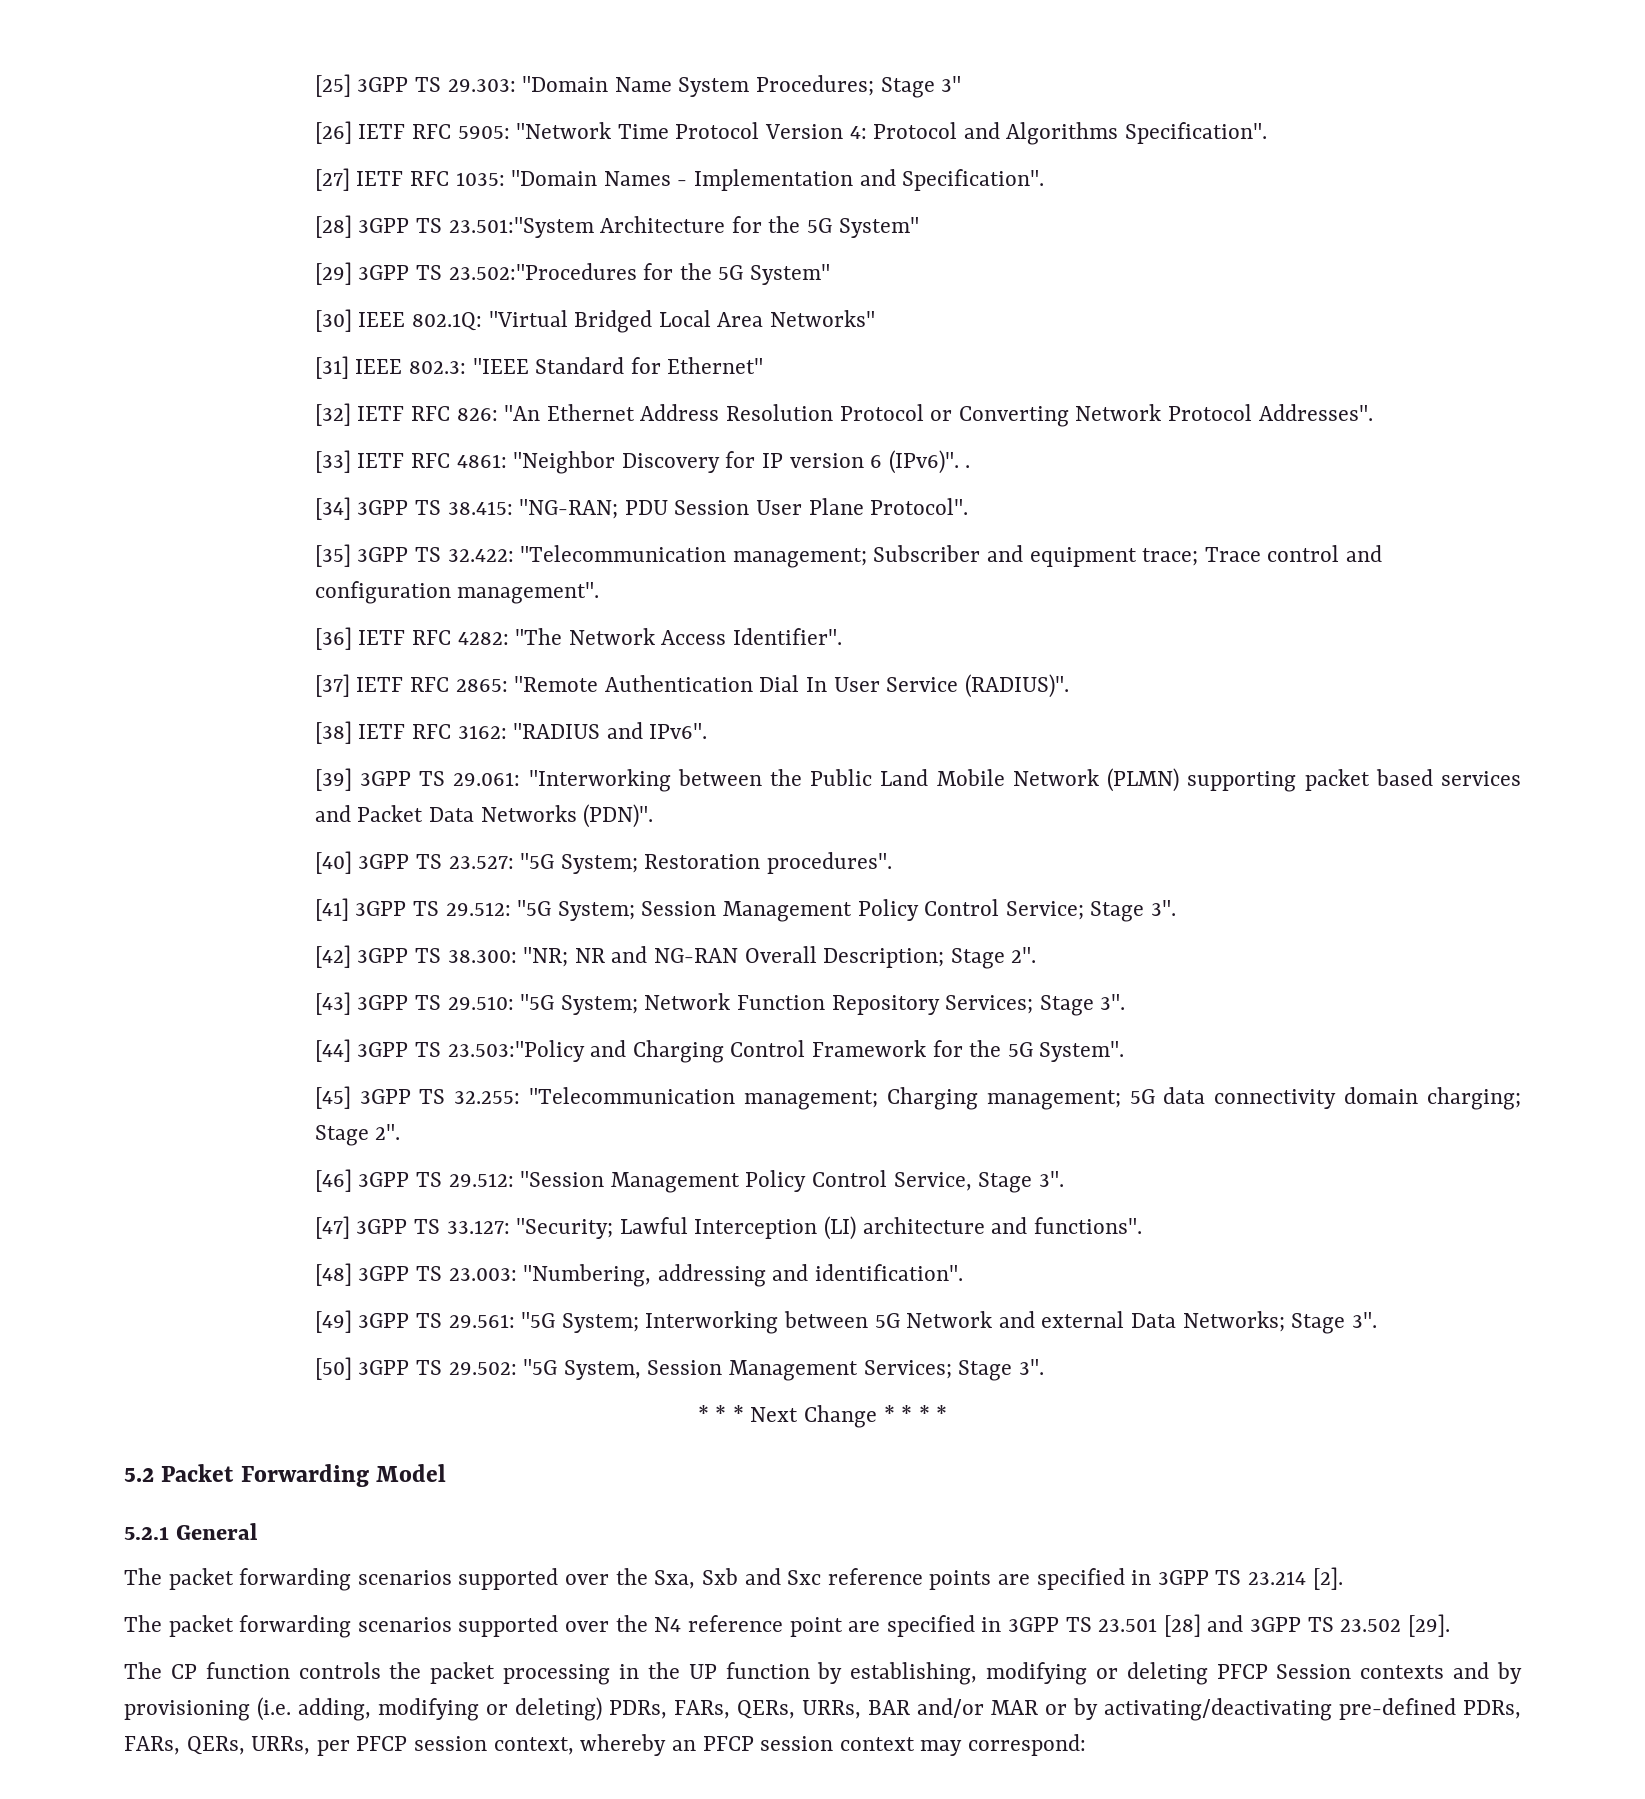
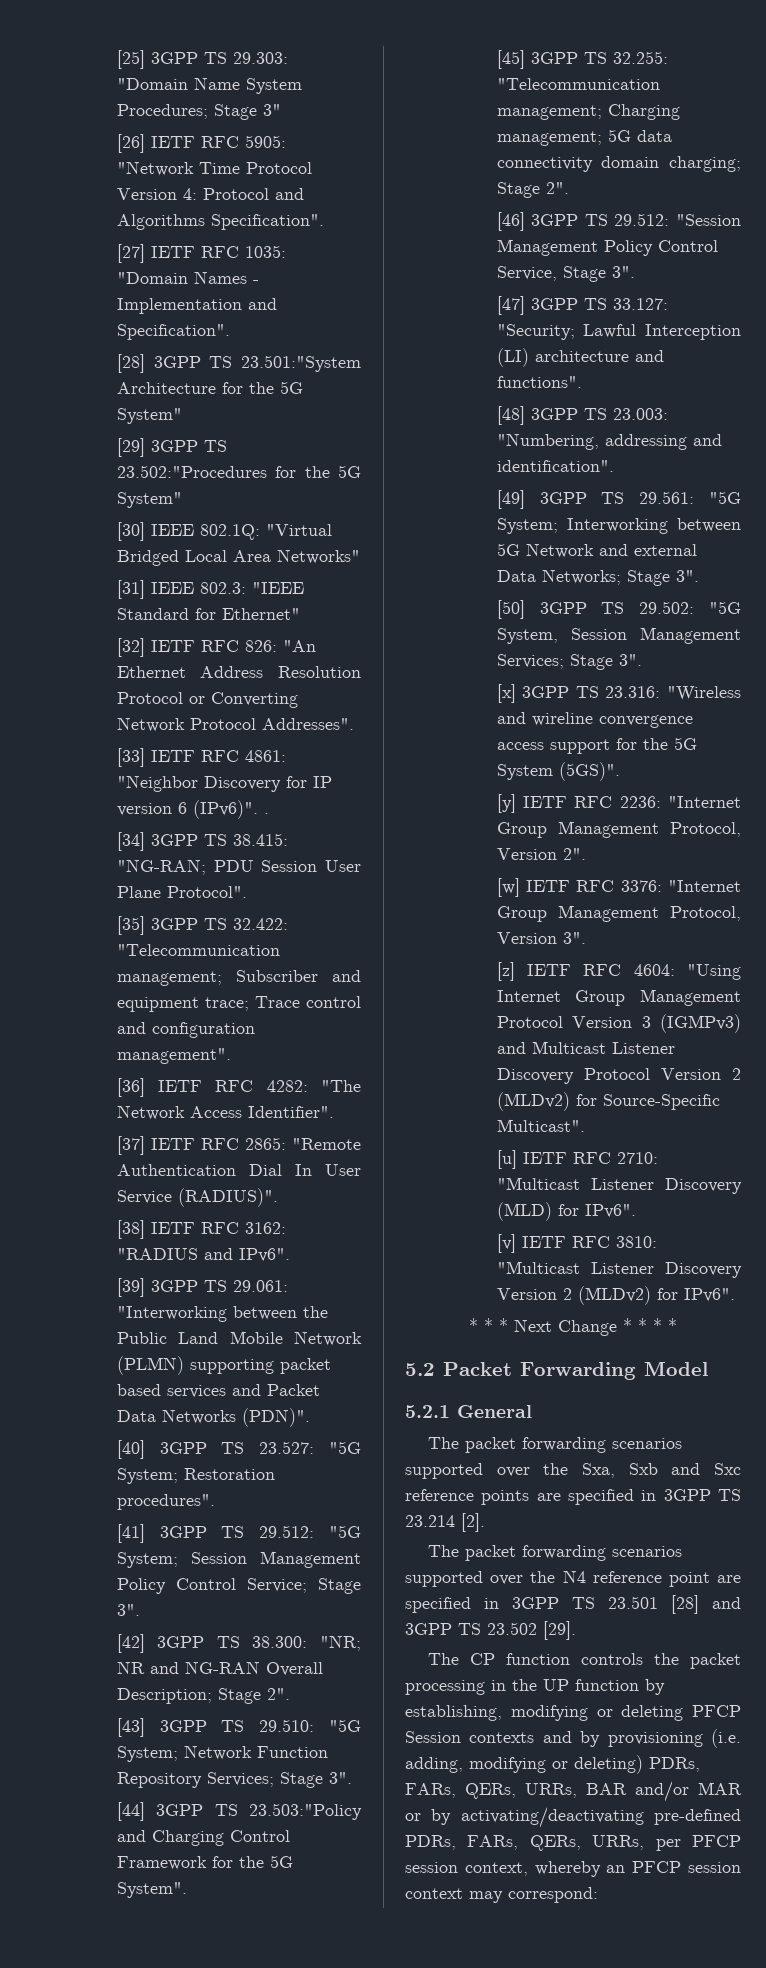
+ [x] 3GPP TS 23.316: "Wireless and wireline convergence access support for the 5G System (5GS)".
+ [y] IETF RFC 2236: "Internet Group Management Protocol, Version 2".
+ [w] IETF RFC 3376: "Internet Group Management Protocol, Version 3".
+ [z] IETF RFC 4604: "Using Internet Group Management Protocol Version 3 (IGMPv3) and Multicast Listener Discovery Protocol Version 2 (MLDv2) for Source-Specific Multicast".
+ [u] IETF RFC 2710: "Multicast Listener Discovery (MLD) for IPv6".
+ [v] IETF RFC 3810: "Multicast Listener Discovery Version 2 (MLDv2) for IPv6".

